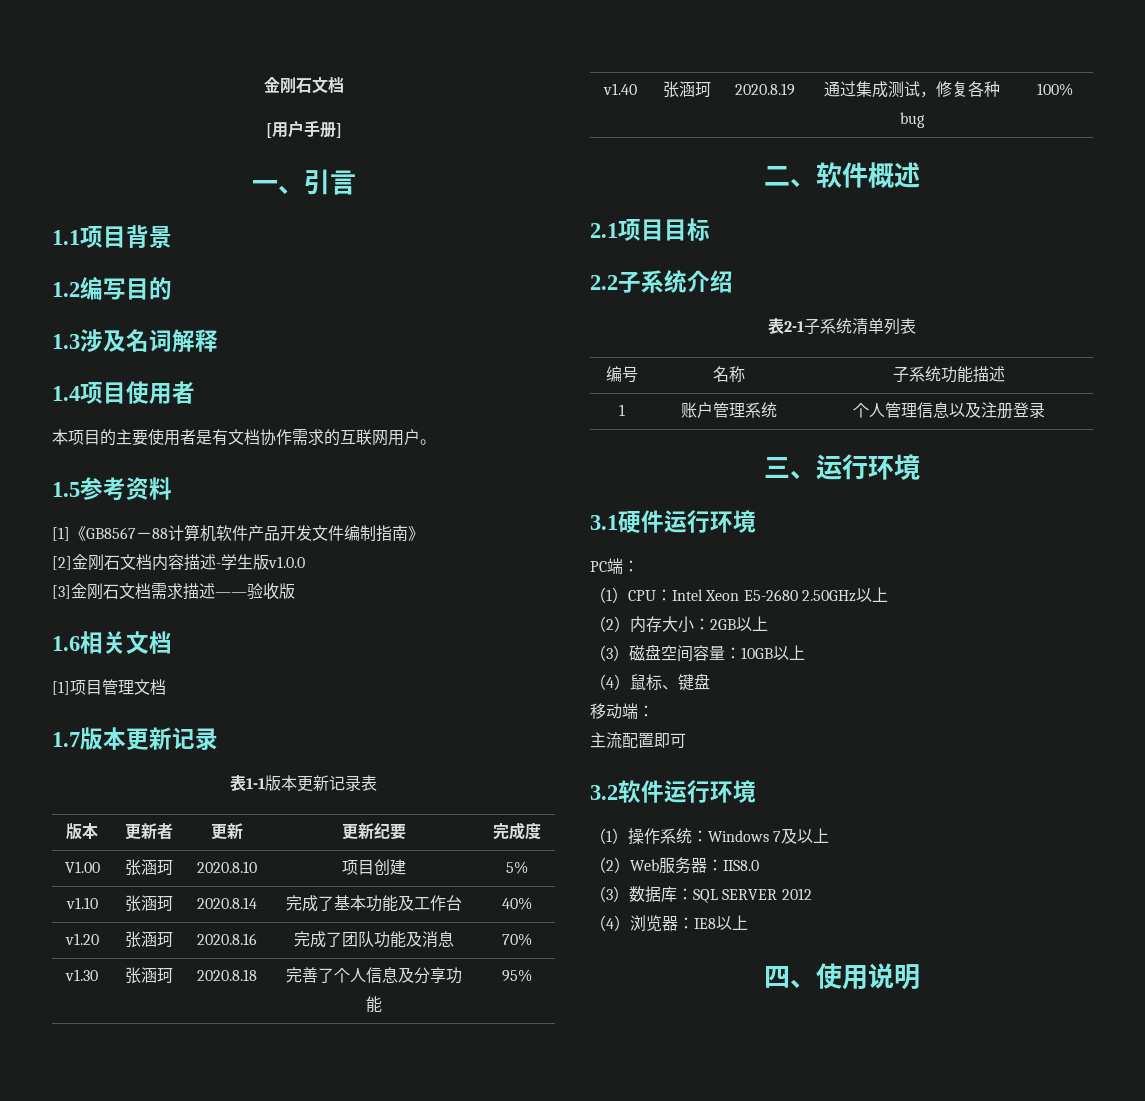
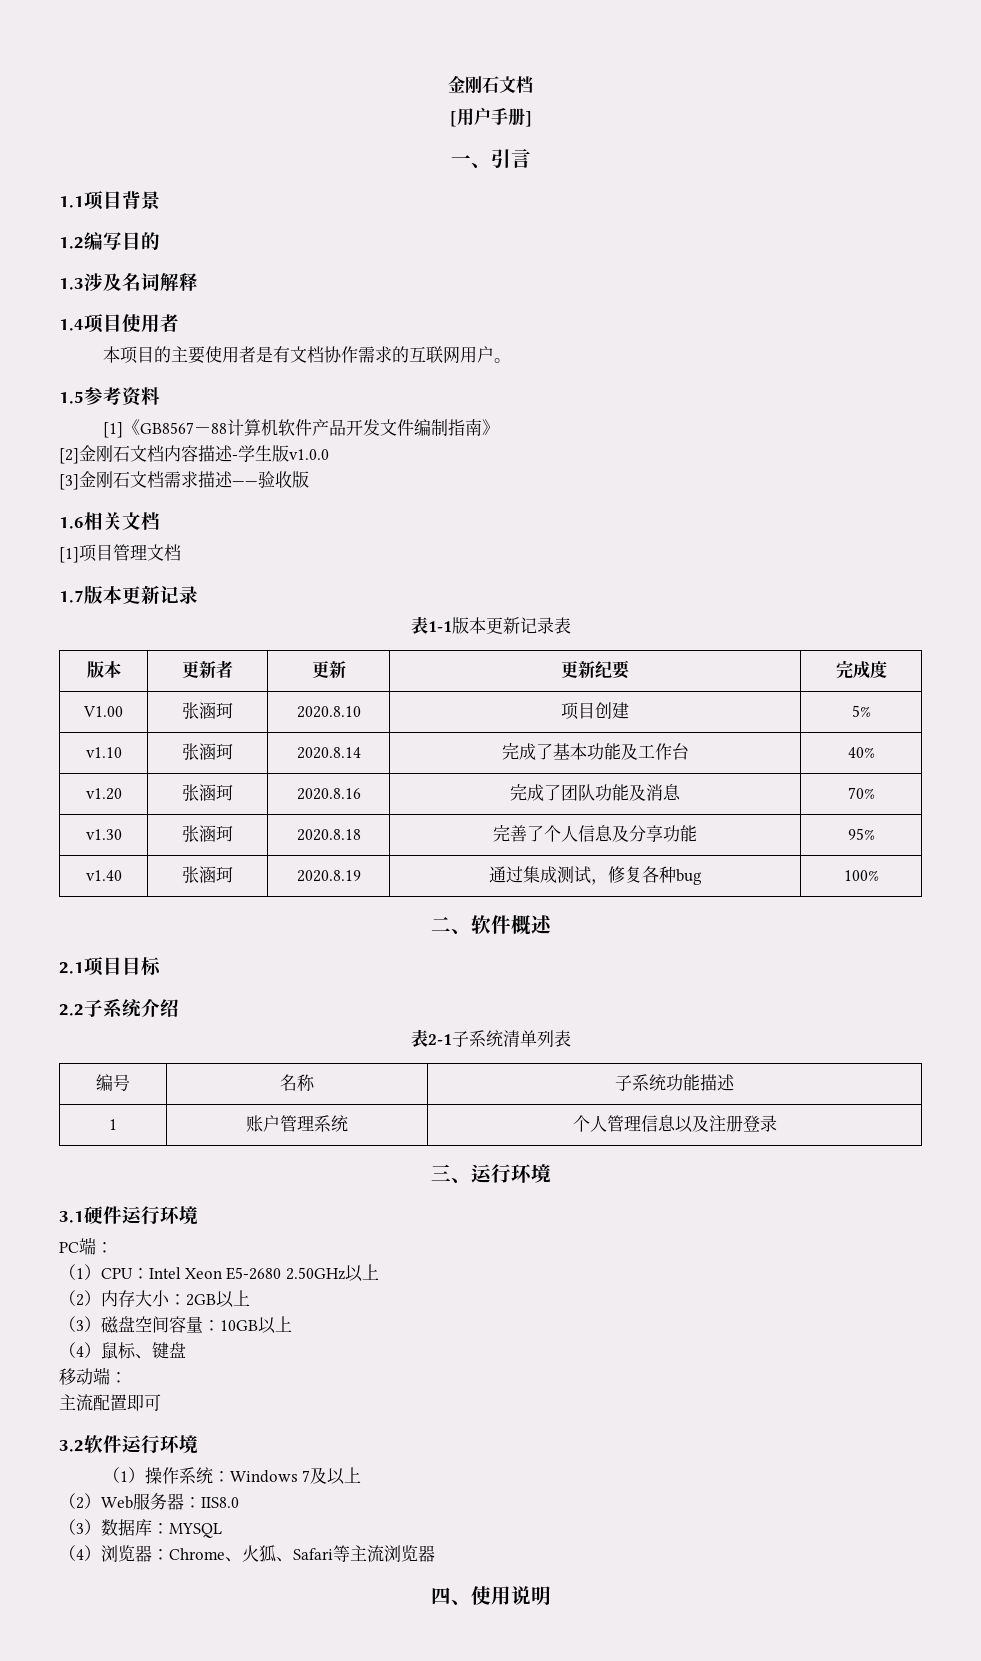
- （3）数据库：SQL SERVER 2012
+ （3）数据库：MYSQL
- （4）浏览器：IE8以上
+ （4）浏览器：Chrome、火狐、Safari等主流浏览器

